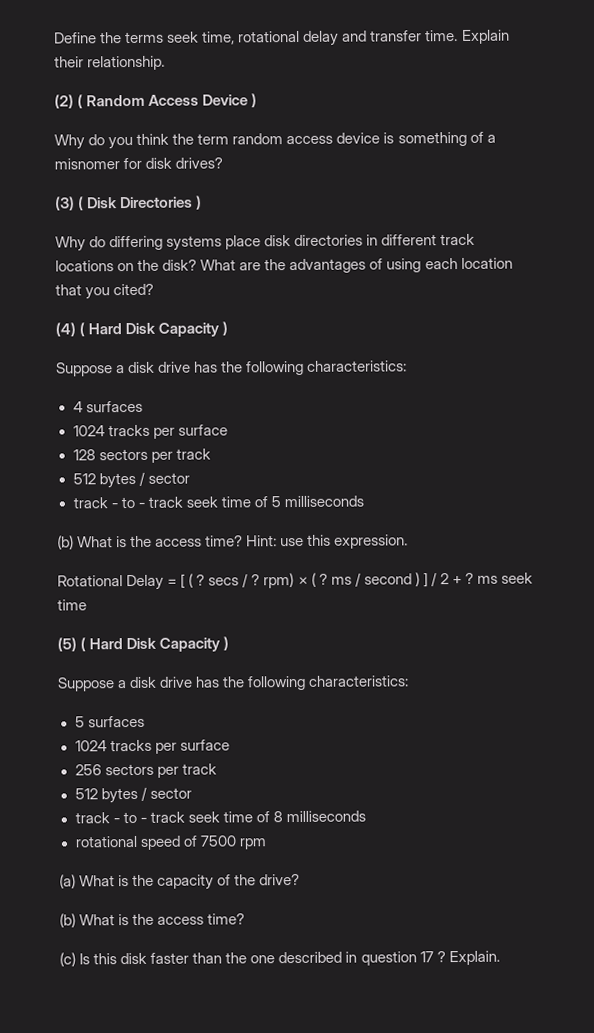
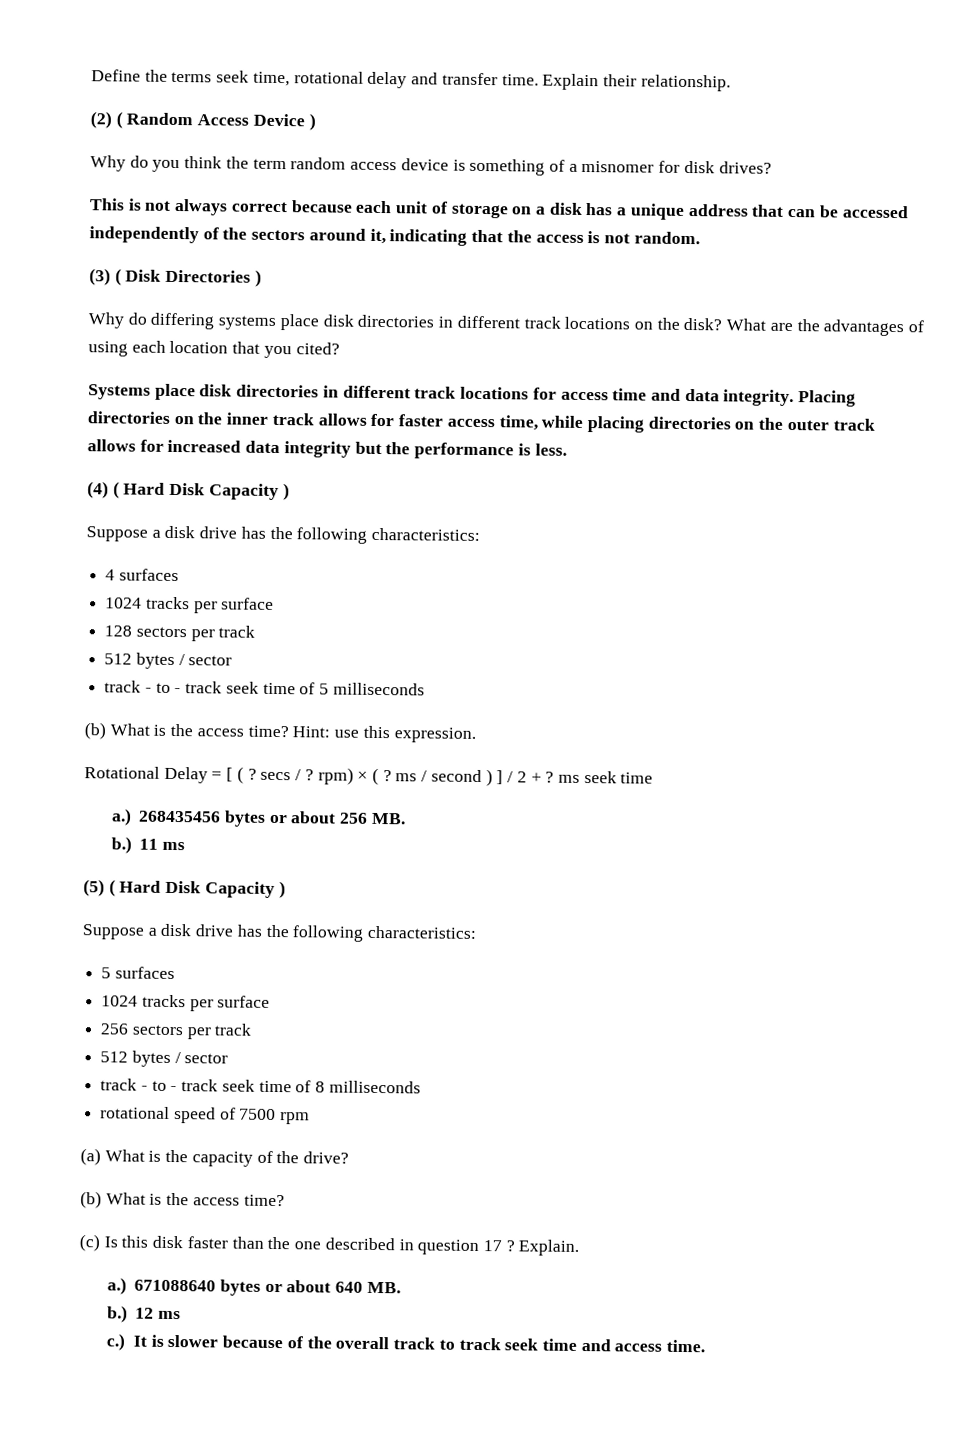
+ This is not always correct because each unit of storage on a disk has a unique address that can be accessed independently of the sectors around it, indicating that the access is not random.
+ Systems place disk directories in different track locations for access time and data integrity. Placing directories on the inner track allows for faster access time, while placing directories on the outer track allows for increased data integrity but the performance is less.
+ a.) 268435456 bytes or about 256 MB.
+ b.) 11 ms
+ a.) 671088640 bytes or about 640 MB.
+ b.) 12 ms
+ c.) It is slower because of the overall track to track seek time and access time.

